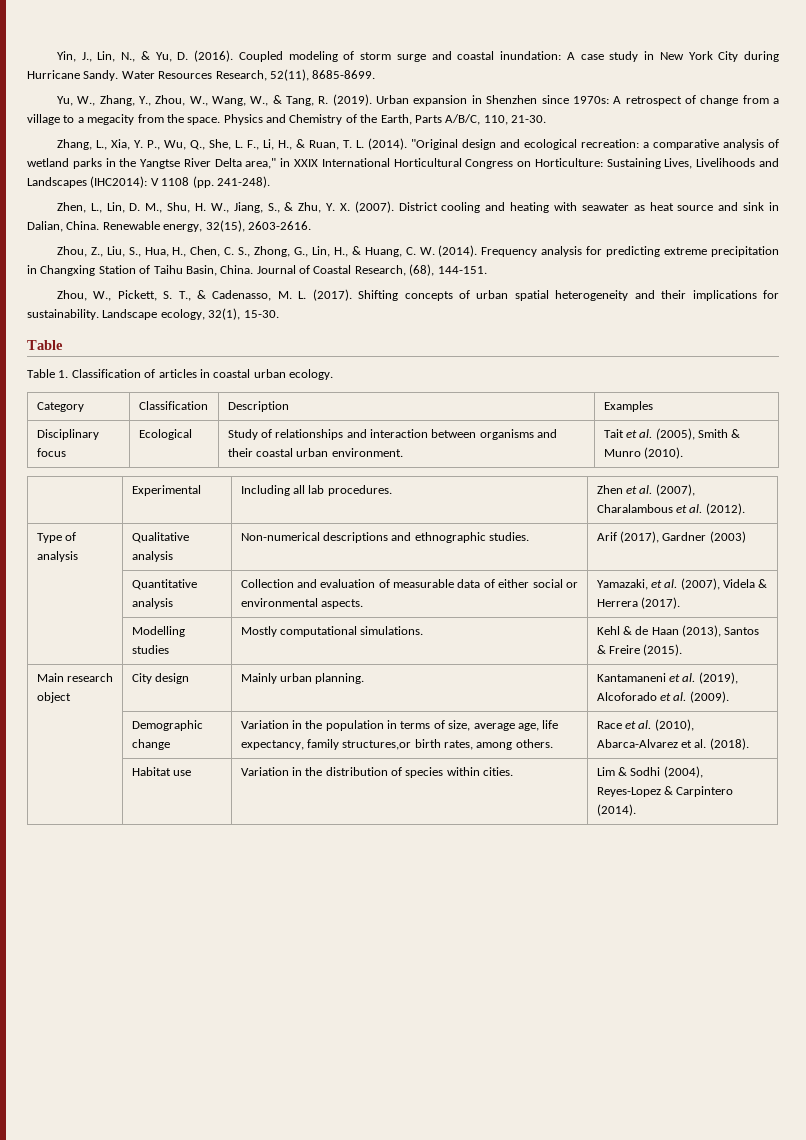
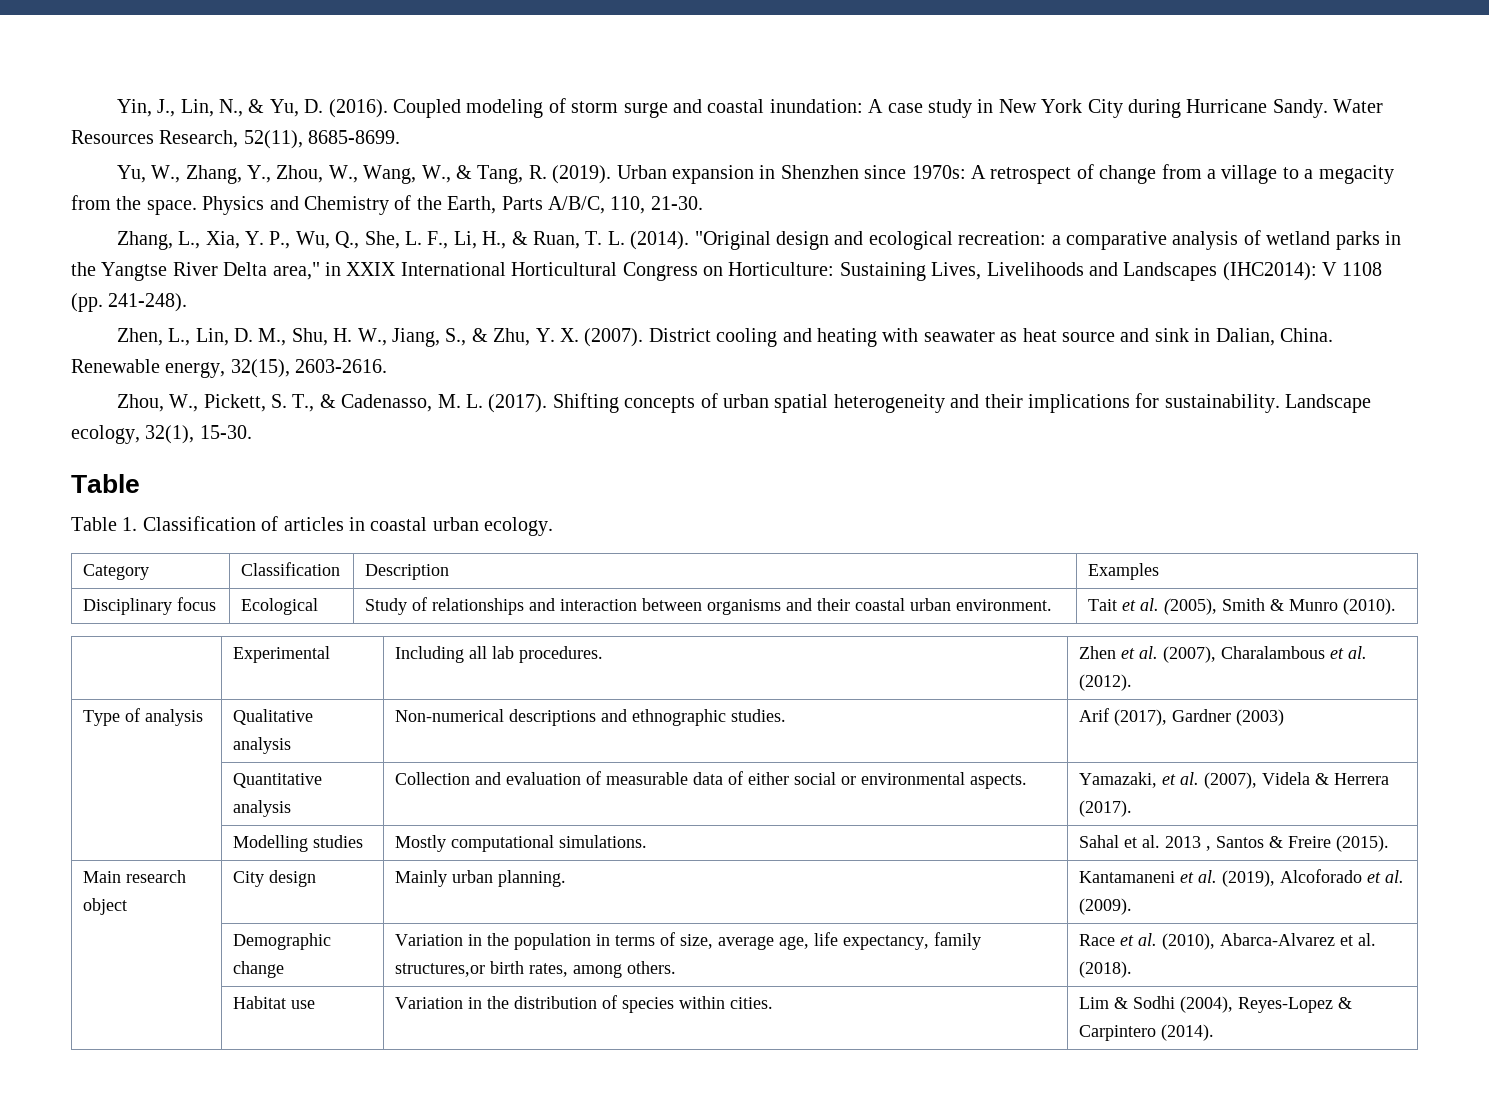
- Zhou, Z., Liu, S., Hua, H., Chen, C. S., Zhong, G., Lin, H., & Huang, C. W. (2014). Frequency analysis for predicting extreme precipitation in Changxing Station of Taihu Basin, China. Journal of Coastal Research, (68), 144-151.
- | Modelling studies | Mostly computational simulations. | Kehl & de Haan (2013), Santos & Freire (2015).
+ | Modelling studies | Mostly computational simulations. | Sahal et al. 2013 , Santos & Freire (2015).

